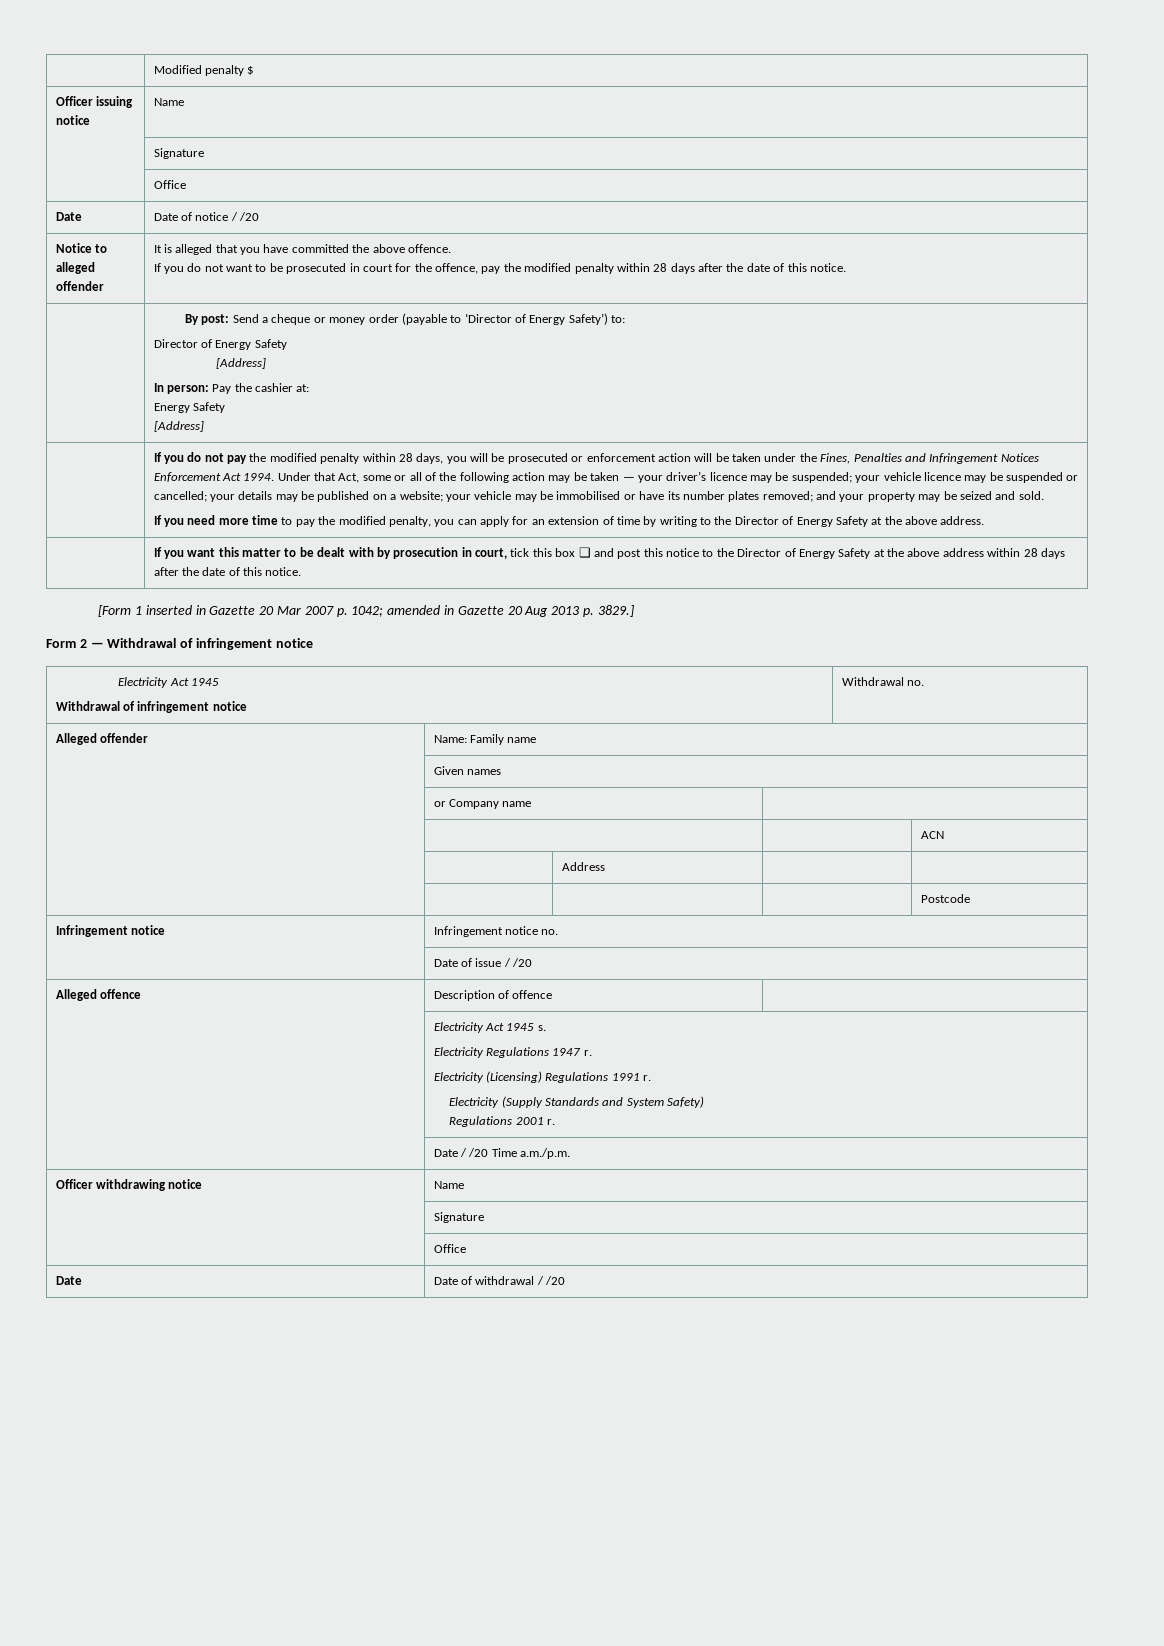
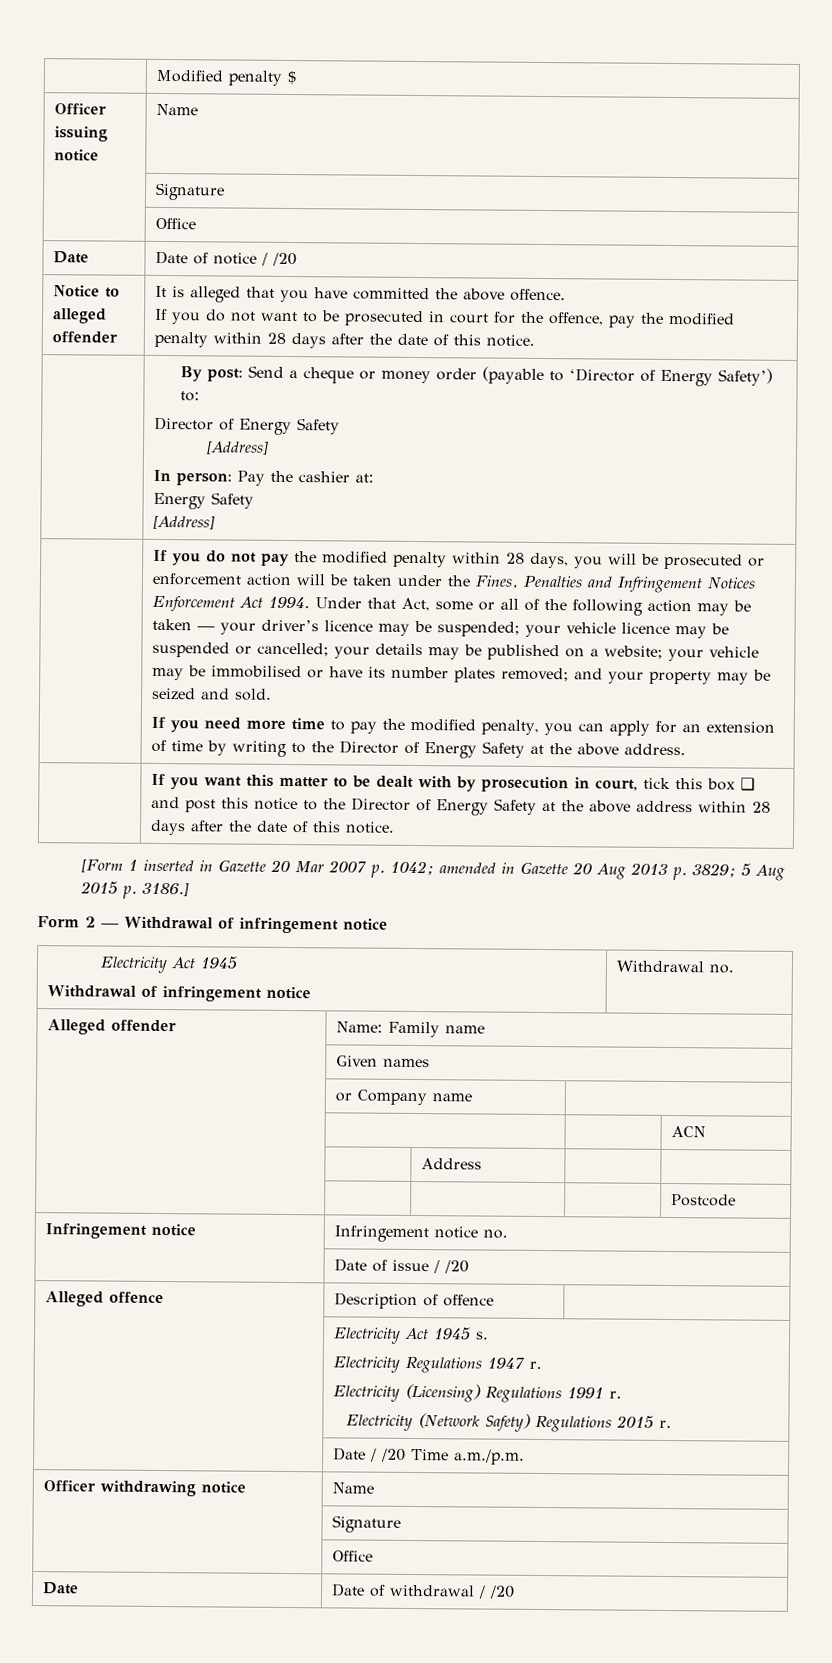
- [Form 1 inserted in Gazette 20 Mar 2007 p. 1042; amended in Gazette 20 Aug 2013 p. 3829.]
+ [Form 1 inserted in Gazette 20 Mar 2007 p. 1042; amended in Gazette 20 Aug 2013 p. 3829; 5 Aug 2015 p. 3186.]
  | Electricity Act 1945 s.
  Electricity Regulations 1947 r.
  Electricity (Licensing) Regulations 1991 r.
- Electricity (Supply Standards and System Safety)
- Regulations 2001 r.
+ Electricity (Network Safety) Regulations 2015 r.

